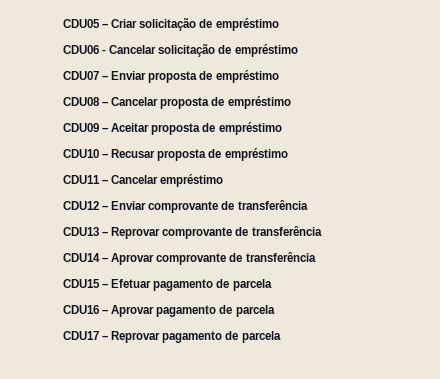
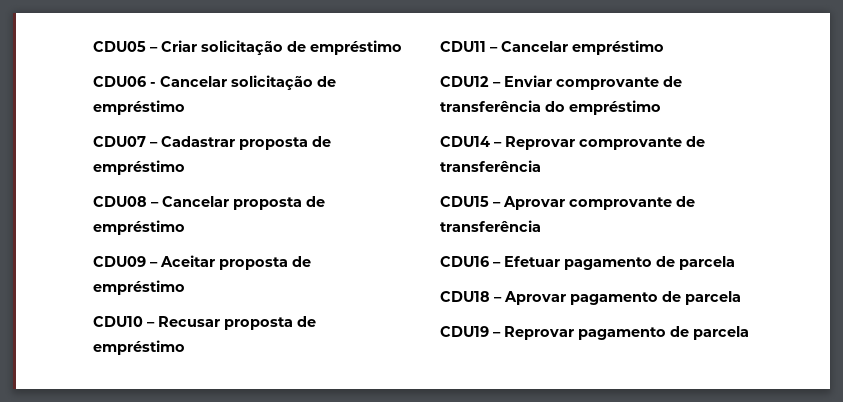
- CDU07 – Enviar proposta de empréstimo
+ CDU07 – Cadastrar proposta de empréstimo
- CDU12 – Enviar comprovante de transferência
- CDU13 – Reprovar comprovante de transferência
+ CDU12 – Enviar comprovante de transferência do empréstimo
+ CDU14 – Reprovar comprovante de transferência
- CDU14 – Aprovar comprovante de transferência
+ CDU15 – Aprovar comprovante de transferência
- CDU15 – Efetuar pagamento de parcela
+ CDU16 – Efetuar pagamento de parcela
- CDU16 – Aprovar pagamento de parcela
+ CDU18 – Aprovar pagamento de parcela
- CDU17 – Reprovar pagamento de parcela
+ CDU19 – Reprovar pagamento de parcela

